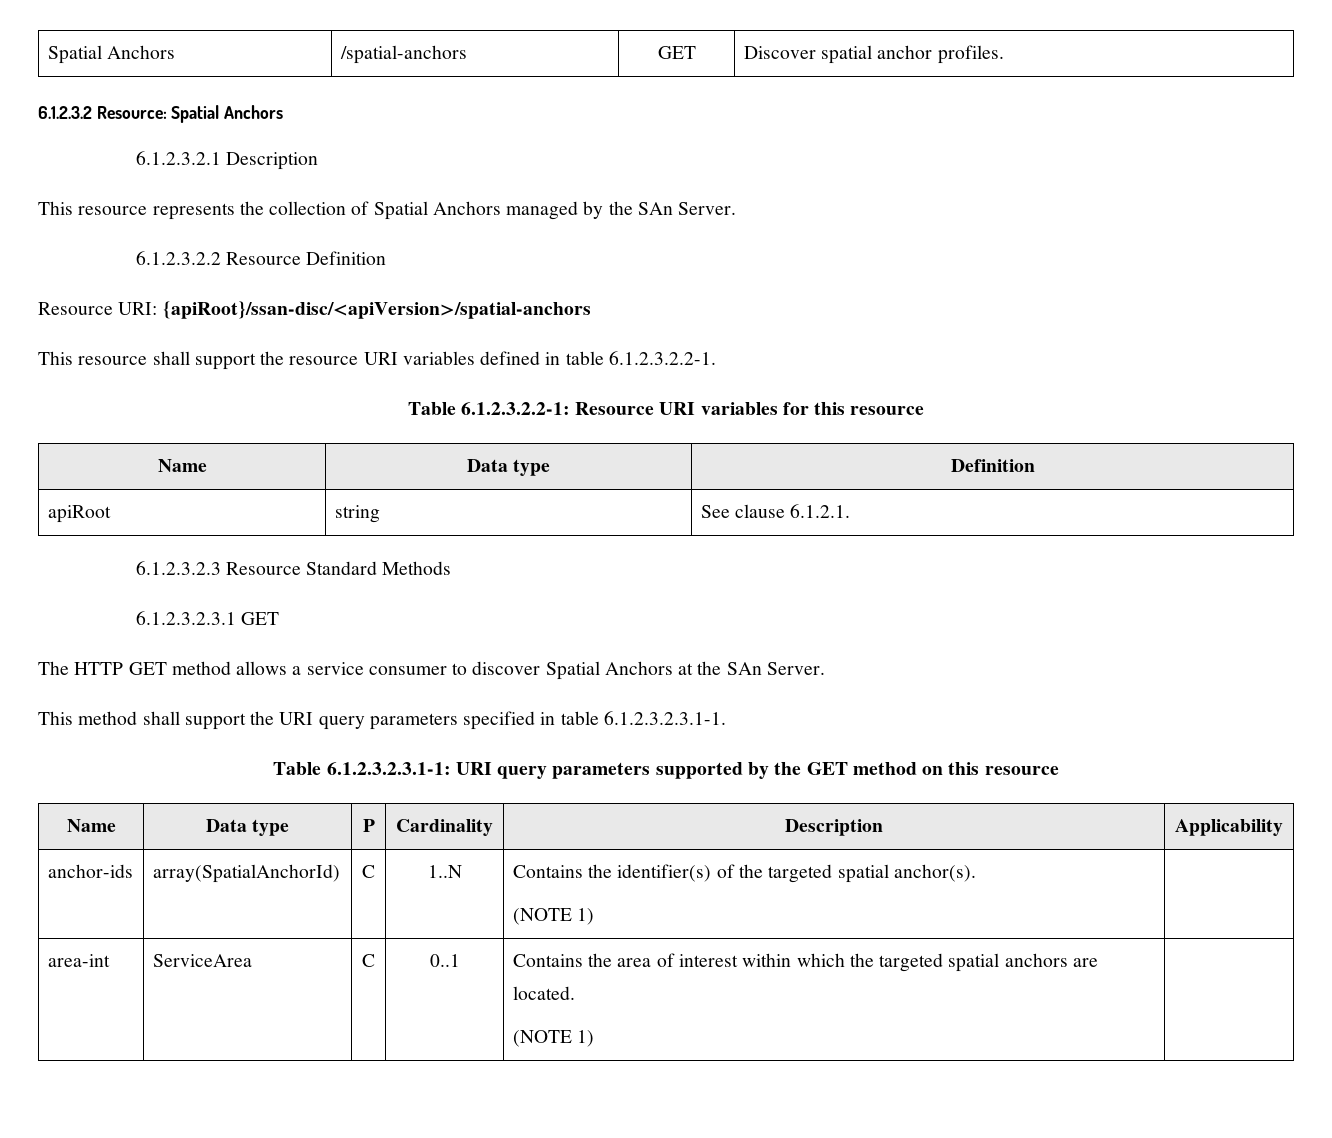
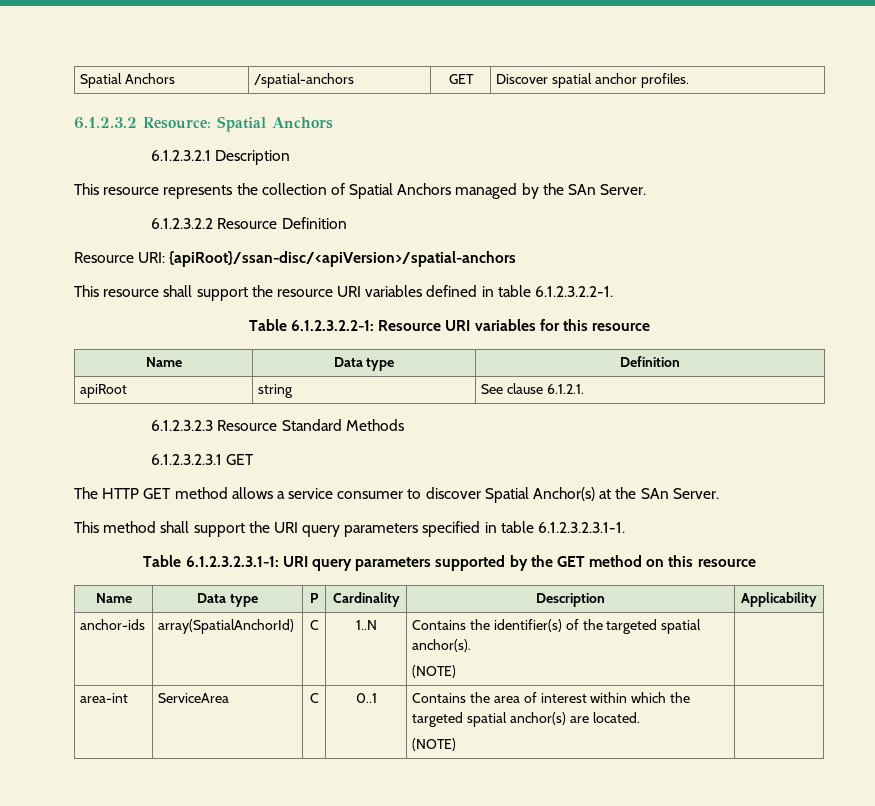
- The HTTP GET method allows a service consumer to discover Spatial Anchors at the SAn Server.
+ The HTTP GET method allows a service consumer to discover Spatial Anchor(s) at the SAn Server.
  anchor-ids | array(SpatialAnchorId) | C | 1..N | Contains the identifier(s) of the targeted spatial anchor(s).
- (NOTE 1) |
+ (NOTE) |
- area-int | ServiceArea | C | 0..1 | Contains the area of interest within which the targeted spatial anchors are located.
- (NOTE 1) |
+ area-int | ServiceArea | C | 0..1 | Contains the area of interest within which the targeted spatial anchor(s) are located.
+ (NOTE) |

